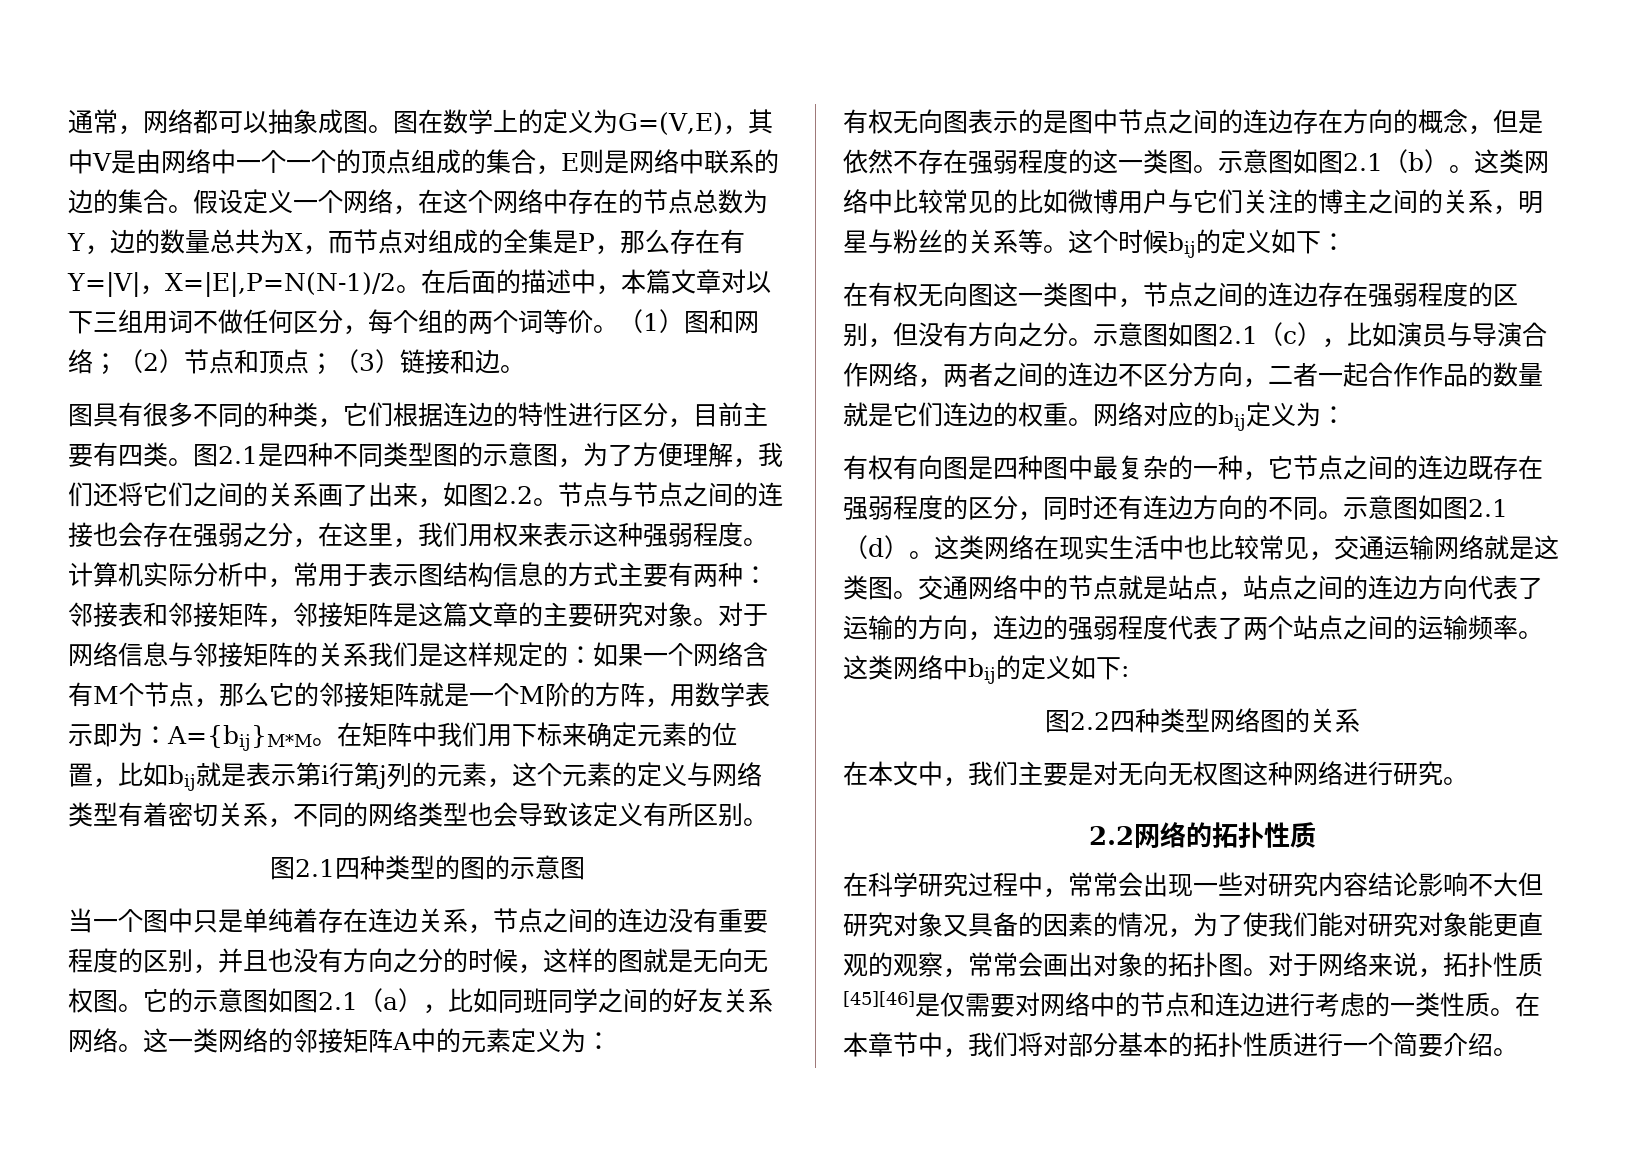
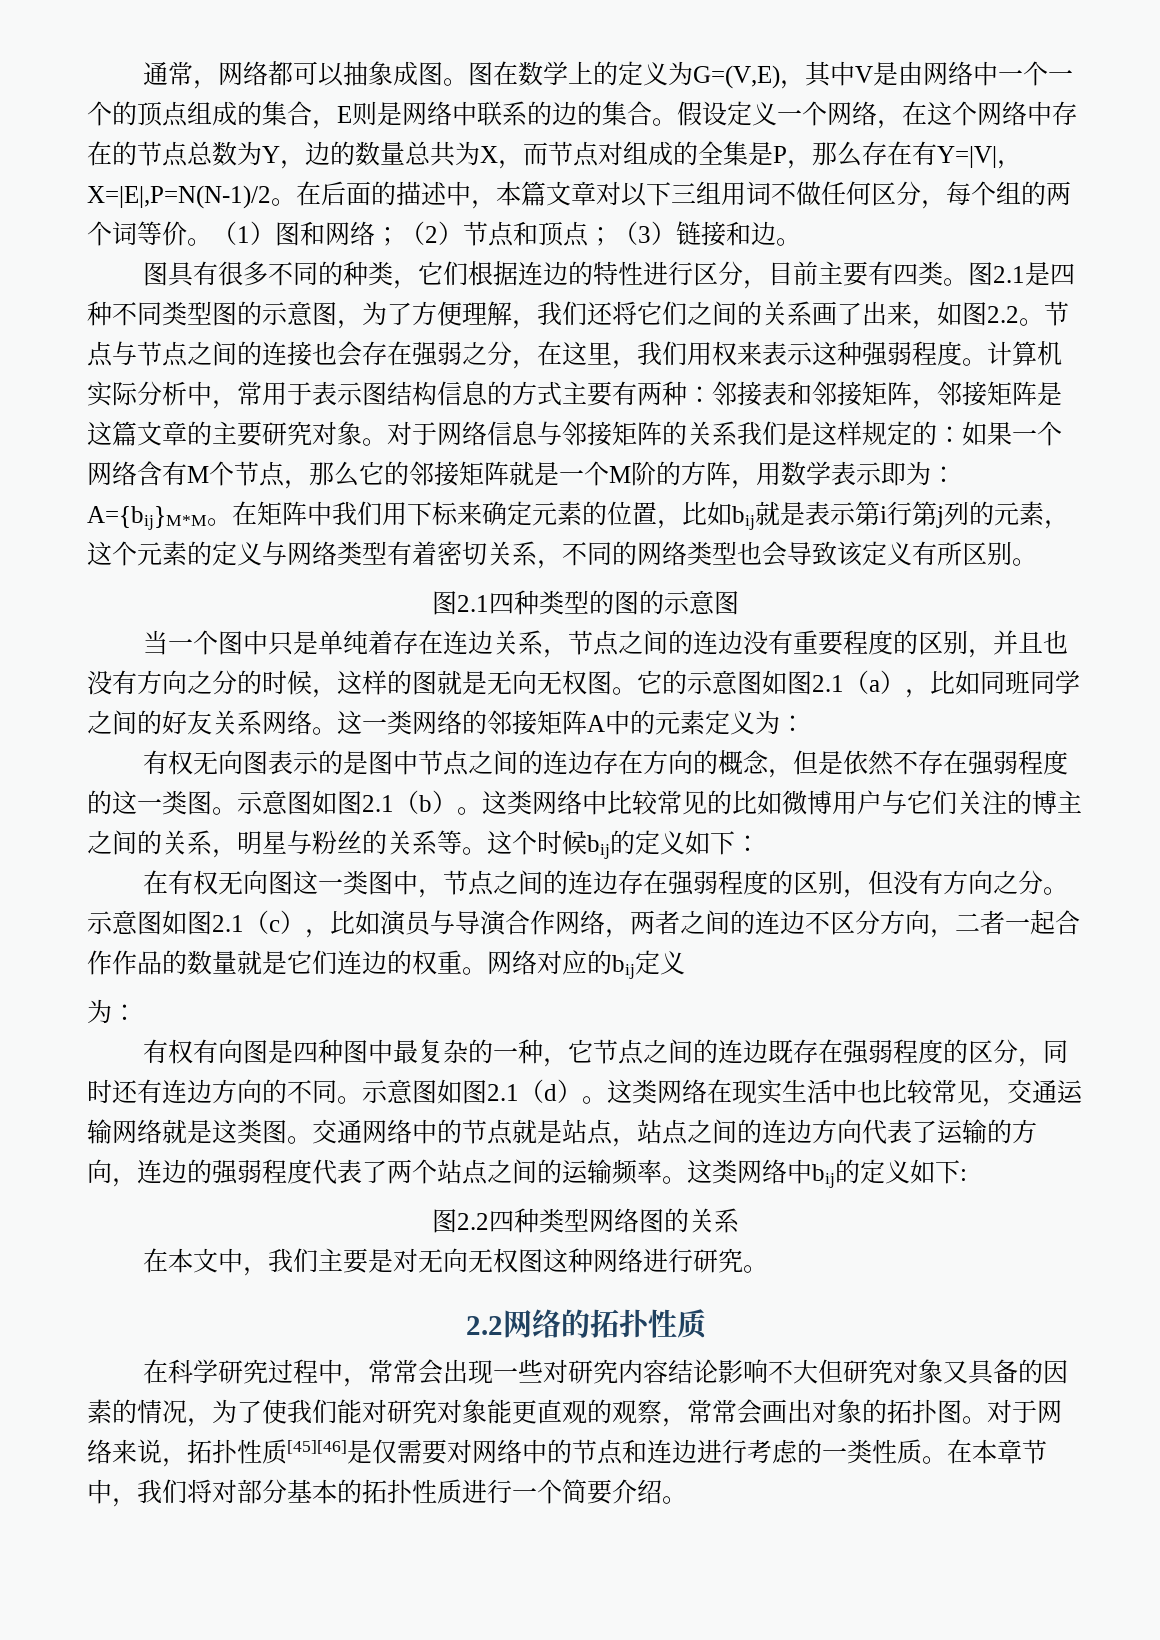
- 网络对应的bij定义为：
+ 网络对应的bij定义
+ 为：

